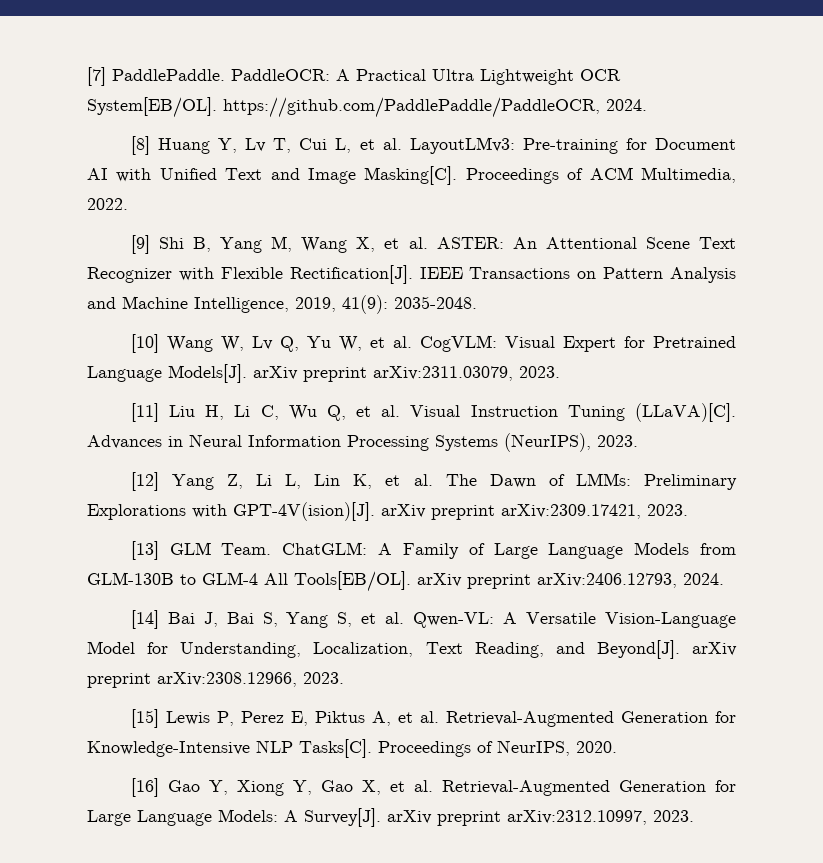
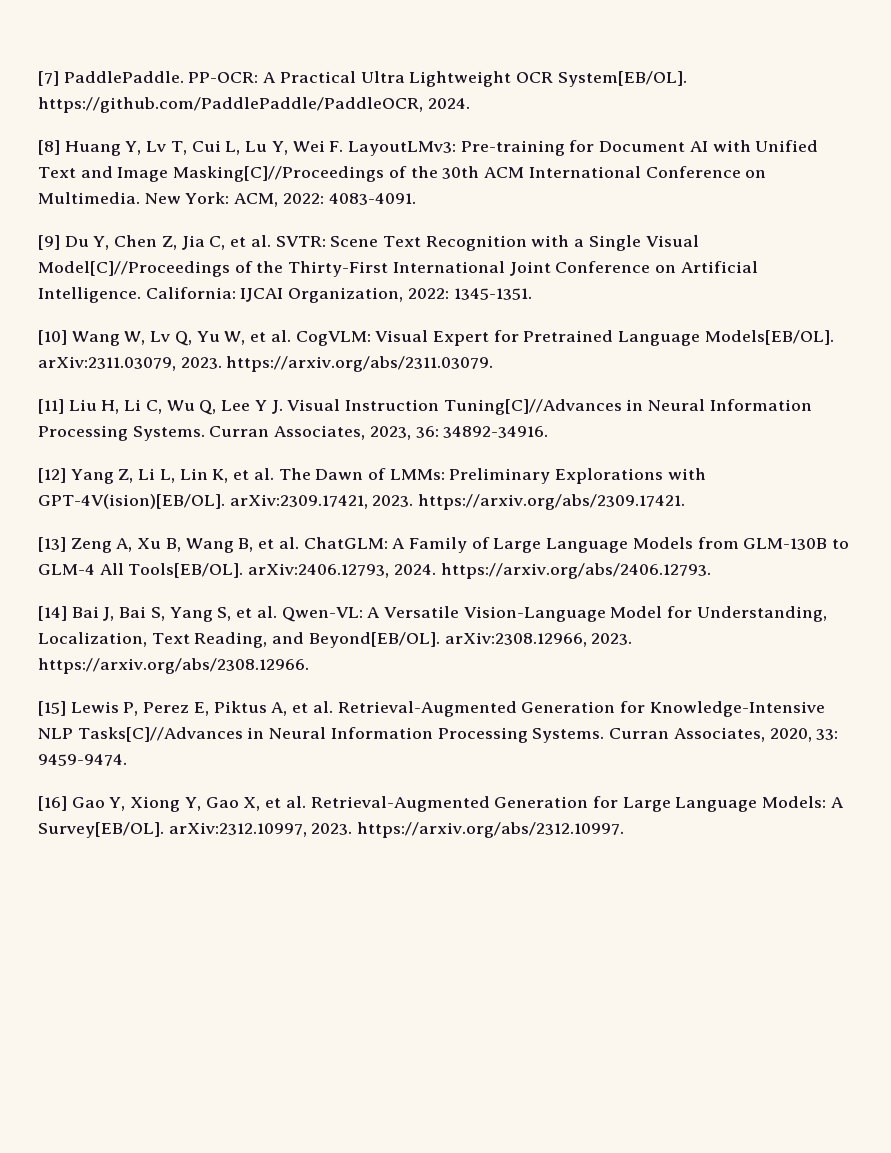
- PaddleOCR: A Practical Ultra Lightweight OCR System[EB/OL]. https://github.com/PaddlePaddle/PaddleOCR, 2024.
+ PP-OCR: A Practical Ultra Lightweight OCR System[EB/OL]. https://github.com/PaddlePaddle/PaddleOCR, 2024.
- [8] Huang Y, Lv T, Cui L, et al. LayoutLMv3: Pre-training for Document AI with Unified Text and Image Masking[C]. Proceedings of ACM Multimedia, 2022.
- [9] Shi B, Yang M, Wang X, et al. ASTER: An Attentional Scene Text Recognizer with Flexible Rectification[J]. IEEE Transactions on Pattern Analysis and Machine Intelligence, 2019, 41(9): 2035-2048.
+ [8] Huang Y, Lv T, Cui L, Lu Y, Wei F. LayoutLMv3: Pre-training for Document AI with Unified Text and Image Masking[C]//Proceedings of the 30th ACM International Conference on Multimedia. New York: ACM, 2022: 4083-4091.
+ [9] Du Y, Chen Z, Jia C, et al. SVTR: Scene Text Recognition with a Single Visual Model[C]//Proceedings of the Thirty-First International Joint Conference on Artificial Intelligence. California: IJCAI Organization, 2022: 1345-1351.
- [10] Wang W, Lv Q, Yu W, et al. CogVLM: Visual Expert for Pretrained Language Models[J]. arXiv preprint arXiv:2311.03079, 2023.
+ [10] Wang W, Lv Q, Yu W, et al. CogVLM: Visual Expert for Pretrained Language Models[EB/OL]. arXiv:2311.03079, 2023. https://arxiv.org/abs/2311.03079.
- [11] Liu H, Li C, Wu Q, et al. Visual Instruction Tuning (LLaVA)[C]. Advances in Neural Information Processing Systems (NeurIPS), 2023.
+ [11] Liu H, Li C, Wu Q, Lee Y J. Visual Instruction Tuning[C]//Advances in Neural Information Processing Systems. Curran Associates, 2023, 36: 34892-34916.
- [12] Yang Z, Li L, Lin K, et al. The Dawn of LMMs: Preliminary Explorations with GPT-4V(ision)[J]. arXiv preprint arXiv:2309.17421, 2023.
+ [12] Yang Z, Li L, Lin K, et al. The Dawn of LMMs: Preliminary Explorations with GPT-4V(ision)[EB/OL]. arXiv:2309.17421, 2023. https://arxiv.org/abs/2309.17421.
- [13] GLM Team. ChatGLM: A Family of Large Language Models from GLM-130B to GLM-4 All Tools[EB/OL]. arXiv preprint arXiv:2406.12793, 2024.
+ [13] Zeng A, Xu B, Wang B, et al. ChatGLM: A Family of Large Language Models from GLM-130B to GLM-4 All Tools[EB/OL]. arXiv:2406.12793, 2024. https://arxiv.org/abs/2406.12793.
- [14] Bai J, Bai S, Yang S, et al. Qwen-VL: A Versatile Vision-Language Model for Understanding, Localization, Text Reading, and Beyond[J]. arXiv preprint arXiv:2308.12966, 2023.
+ [14] Bai J, Bai S, Yang S, et al. Qwen-VL: A Versatile Vision-Language Model for Understanding, Localization, Text Reading, and Beyond[EB/OL]. arXiv:2308.12966, 2023. https://arxiv.org/abs/2308.12966.
- [15] Lewis P, Perez E, Piktus A, et al. Retrieval-Augmented Generation for Knowledge-Intensive NLP Tasks[C]. Proceedings of NeurIPS, 2020.
+ [15] Lewis P, Perez E, Piktus A, et al. Retrieval-Augmented Generation for Knowledge-Intensive NLP Tasks[C]//Advances in Neural Information Processing Systems. Curran Associates, 2020, 33: 9459-9474.
- [16] Gao Y, Xiong Y, Gao X, et al. Retrieval-Augmented Generation for Large Language Models: A Survey[J]. arXiv preprint arXiv:2312.10997, 2023.
+ [16] Gao Y, Xiong Y, Gao X, et al. Retrieval-Augmented Generation for Large Language Models: A Survey[EB/OL]. arXiv:2312.10997, 2023. https://arxiv.org/abs/2312.10997.

